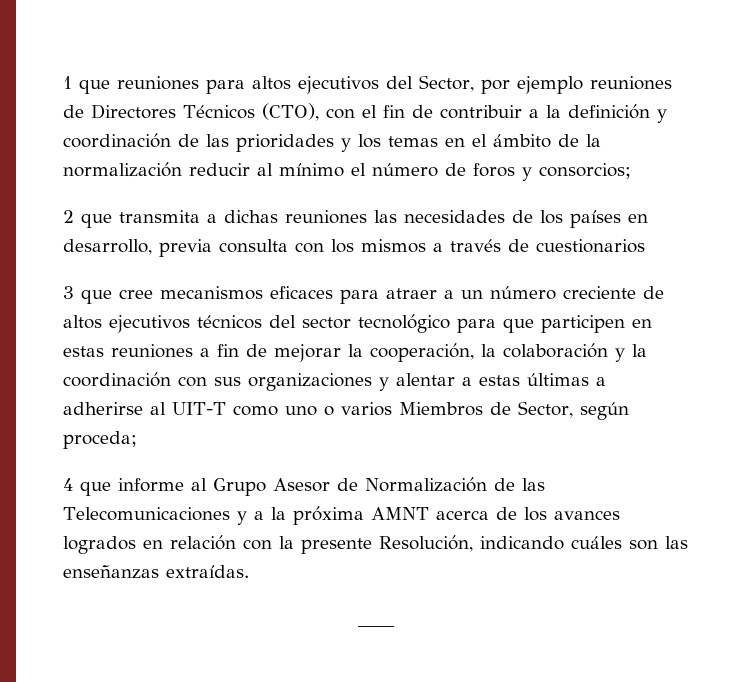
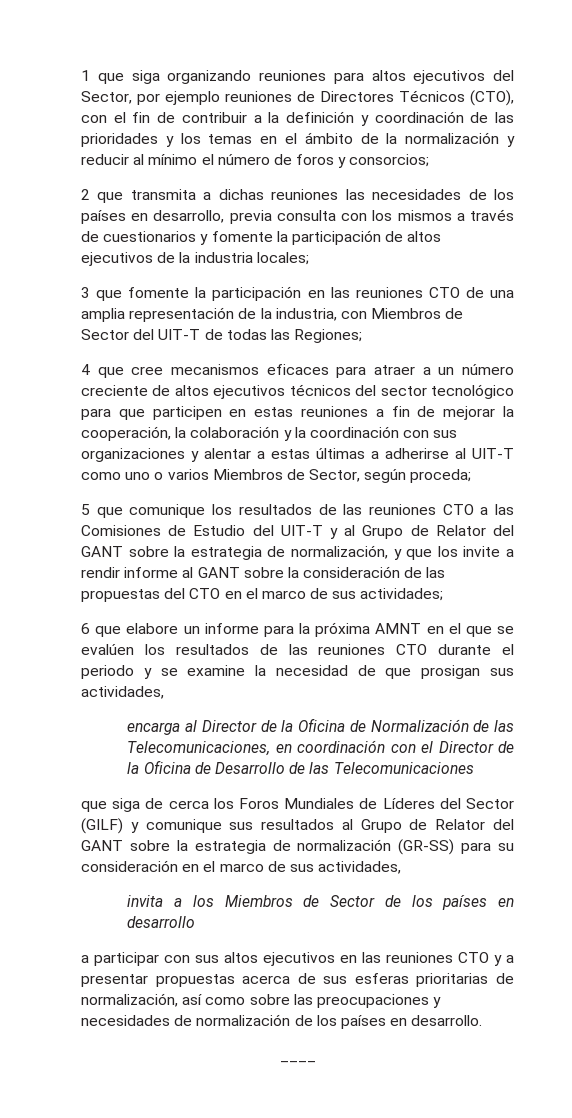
- 1 que reuniones para altos ejecutivos del Sector, por ejemplo reuniones de Directores Técnicos (CTO), con el fin de contribuir a la definición y coordinación de las prioridades y los temas en el ámbito de la normalización reducir al mínimo el número de foros y consorcios;
+ 1 que siga organizando reuniones para altos ejecutivos del Sector, por ejemplo reuniones de Directores Técnicos (CTO), con el fin de contribuir a la definición y coordinación de las prioridades y los temas en el ámbito de la normalización y reducir al mínimo el número de foros y consorcios;
- 2 que transmita a dichas reuniones las necesidades de los países en desarrollo, previa consulta con los mismos a través de cuestionarios
- 3 que cree mecanismos eficaces para atraer a un número creciente de altos ejecutivos técnicos del sector tecnológico para que participen en estas reuniones a fin de mejorar la cooperación, la colaboración y la coordinación con sus organizaciones y alentar a estas últimas a adherirse al UIT-T como uno o varios Miembros de Sector, según proceda;
+ 2 que transmita a dichas reuniones las necesidades de los países en desarrollo, previa consulta con los mismos a través de cuestionarios y fomente la participación de altos ejecutivos de la industria locales;
+ 3 que fomente la participación en las reuniones CTO de una amplia representación de la industria, con Miembros de Sector del UIT-T de todas las Regiones;
+ 4 que cree mecanismos eficaces para atraer a un número creciente de altos ejecutivos técnicos del sector tecnológico para que participen en estas reuniones a fin de mejorar la cooperación, la colaboración y la coordinación con sus organizaciones y alentar a estas últimas a adherirse al UIT-T como uno o varios Miembros de Sector, según proceda;
- 4 que informe al Grupo Asesor de Normalización de las Telecomunicaciones y a la próxima AMNT acerca de los avances logrados en relación con la presente Resolución, indicando cuáles son las enseñanzas extraídas.
+ 5 que comunique los resultados de las reuniones CTO a las Comisiones de Estudio del UIT-T y al Grupo de Relator del GANT sobre la estrategia de normalización, y que los invite a rendir informe al GANT sobre la consideración de las propuestas del CTO en el marco de sus actividades;
+ 6 que elabore un informe para la próxima AMNT en el que se evalúen los resultados de las reuniones CTO durante el periodo y se examine la necesidad de que prosigan sus actividades,
+ encarga al Director de la Oficina de Normalización de las Telecomunicaciones, en coordinación con el Director de la Oficina de Desarrollo de las Telecomunicaciones
+ que siga de cerca los Foros Mundiales de Líderes del Sector (GILF) y comunique sus resultados al Grupo de Relator del GANT sobre la estrategia de normalización (GR-SS) para su consideración en el marco de sus actividades,
+ invita a los Miembros de Sector de los países en desarrollo
+ a participar con sus altos ejecutivos en las reuniones CTO y a presentar propuestas acerca de sus esferas prioritarias de normalización, así como sobre las preocupaciones y necesidades de normalización de los países en desarrollo.

